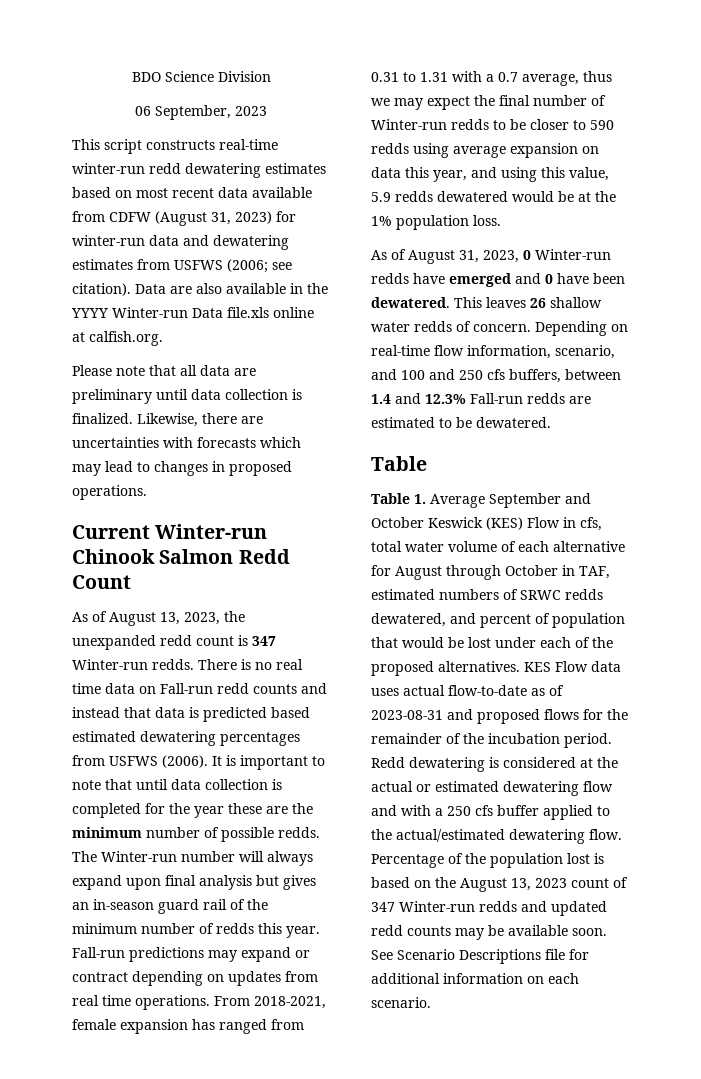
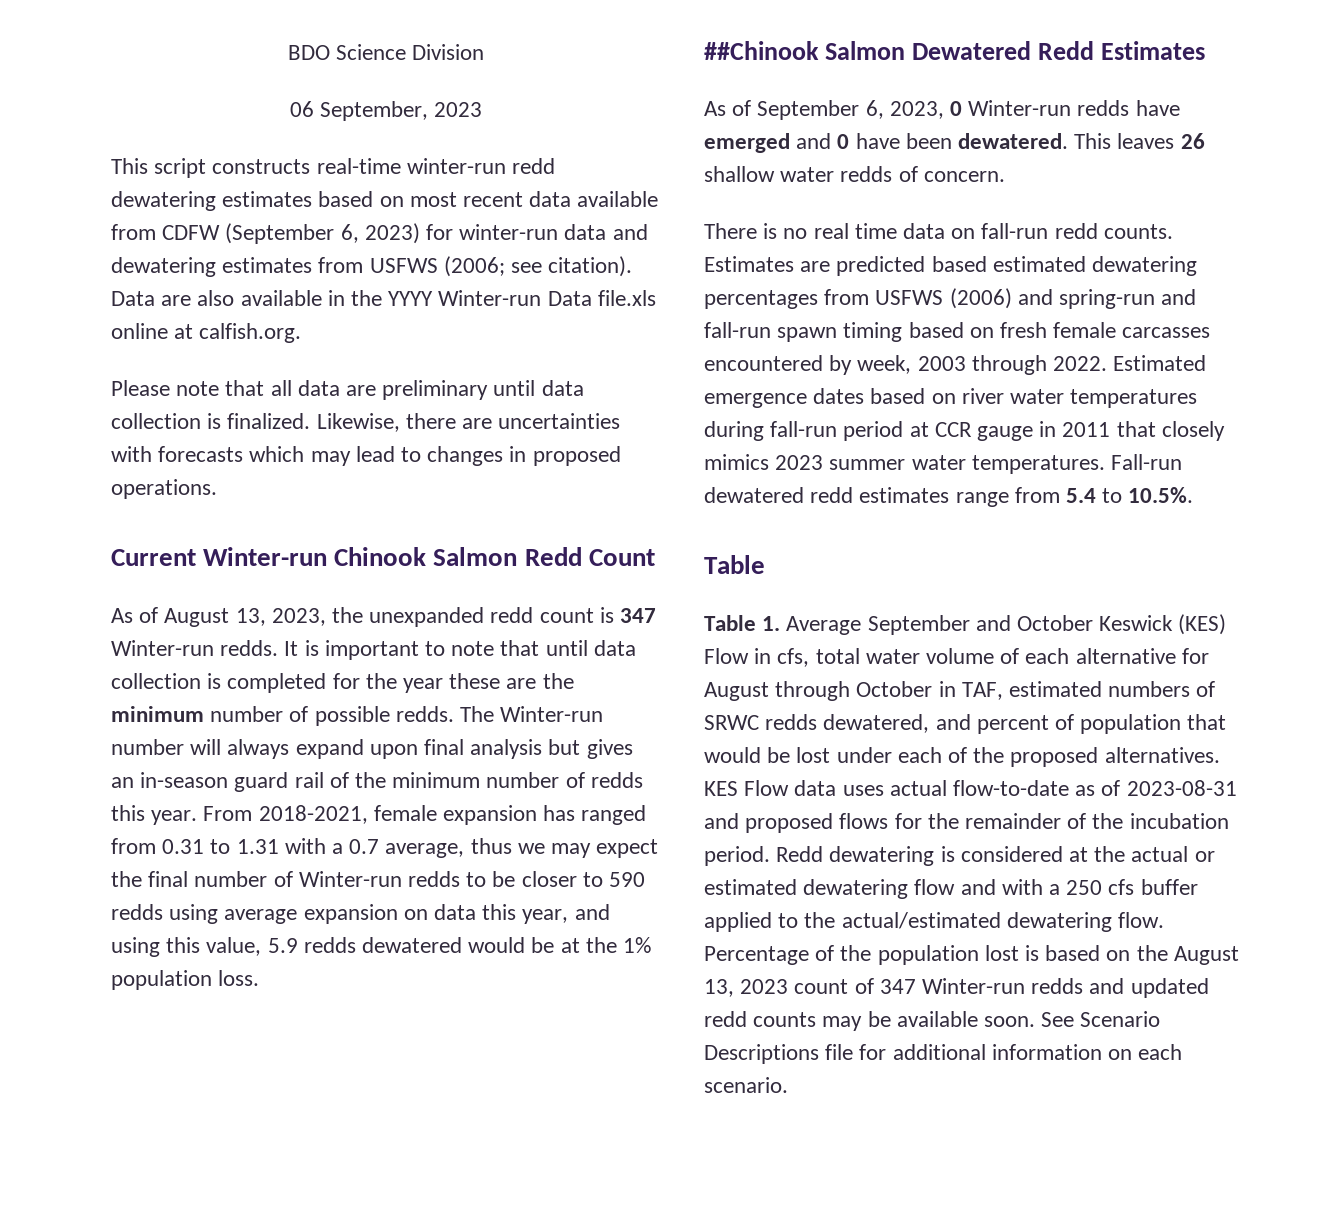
- This script constructs real-time winter-run redd dewatering estimates based on most recent data available from CDFW (August 31, 2023) for winter-run data and dewatering estimates from USFWS (2006; see citation).
+ This script constructs real-time winter-run redd dewatering estimates based on most recent data available from CDFW (September 6, 2023) for winter-run data and dewatering estimates from USFWS (2006; see citation).
- There is no real time data on Fall-run redd counts and instead that data is predicted based estimated dewatering percentages from USFWS (2006).
- Fall-run predictions may expand or contract depending on updates from real time operations.
- As of August 31, 2023, 0 Winter-run redds have emerged and 0 have been dewatered.
+ ##Chinook Salmon Dewatered Redd Estimates
+ As of September 6, 2023, 0 Winter-run redds have emerged and 0 have been dewatered.
- This leaves 26 shallow water redds of concern. Depending on real-time flow information, scenario, and 100 and 250 cfs buffers, between 1.4 and 12.3% Fall-run redds are estimated to be dewatered.
+ This leaves 26 shallow water redds of concern.
+ There is no real time data on fall-run redd counts. Estimates are predicted based estimated dewatering percentages from USFWS (2006) and spring-run and fall-run spawn timing based on fresh female carcasses encountered by week, 2003 through 2022. Estimated emergence dates based on river water temperatures during fall-run period at CCR gauge in 2011 that closely mimics 2023 summer water temperatures. Fall-run dewatered redd estimates range from 5.4 to 10.5%.

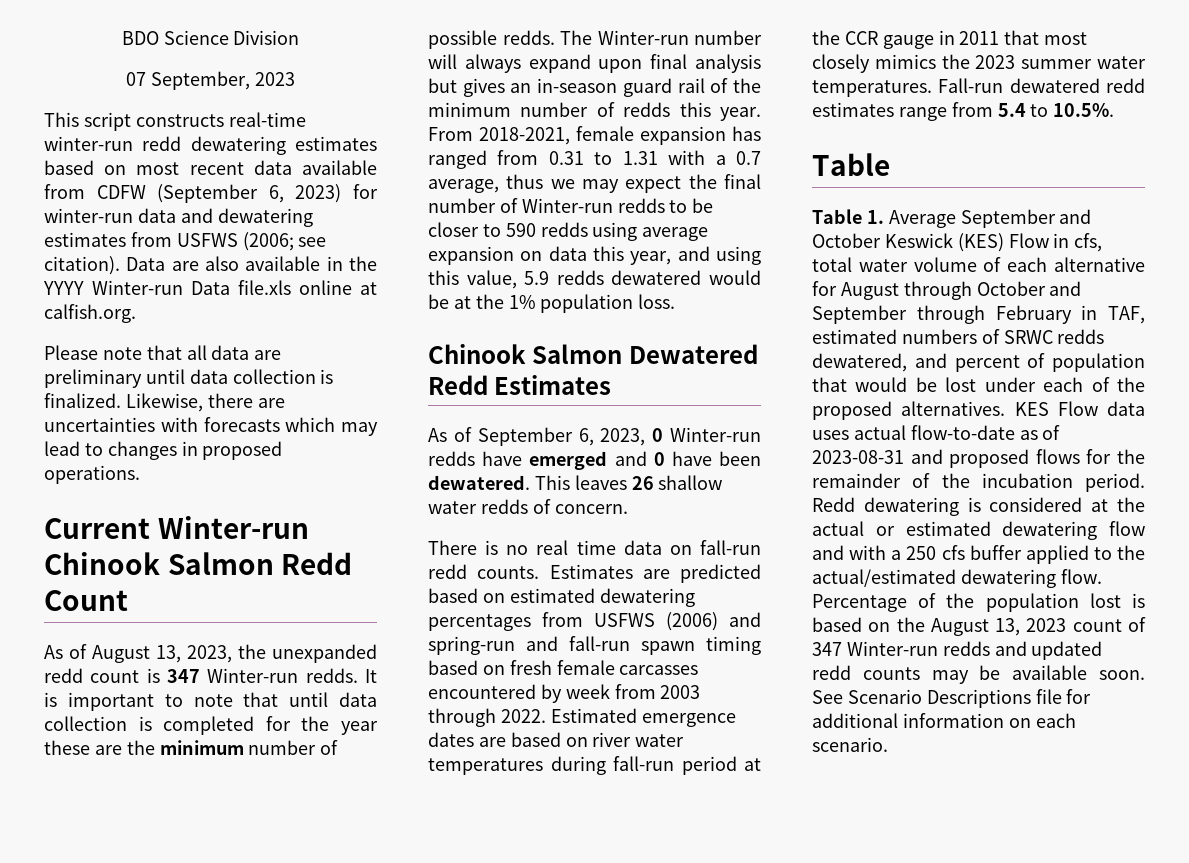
- 06 September, 2023
+ 07 September, 2023
- ##Chinook Salmon Dewatered Redd Estimates
+ Chinook Salmon Dewatered Redd Estimates
- Estimates are predicted based estimated dewatering percentages from USFWS (2006) and spring-run and fall-run spawn timing based on fresh female carcasses encountered by week, 2003 through 2022.
+ Estimates are predicted based on estimated dewatering percentages from USFWS (2006) and spring-run and fall-run spawn timing based on fresh female carcasses encountered by week from 2003 through 2022.
- Estimated emergence dates based on river water temperatures during fall-run period at CCR gauge in 2011 that closely mimics 2023 summer water temperatures.
+ Estimated emergence dates are based on river water temperatures during fall-run period at the CCR gauge in 2011 that most closely mimics the 2023 summer water temperatures.
- Table 1. Average September and October Keswick (KES) Flow in cfs, total water volume of each alternative for August through October in TAF, estimated numbers of SRWC redds dewatered, and percent of population that would be lost under each of the proposed alternatives.
+ Table 1. Average September and October Keswick (KES) Flow in cfs, total water volume of each alternative for August through October and September through February in TAF, estimated numbers of SRWC redds dewatered, and percent of population that would be lost under each of the proposed alternatives.

